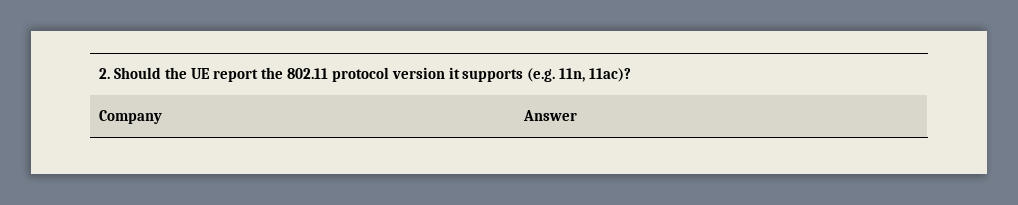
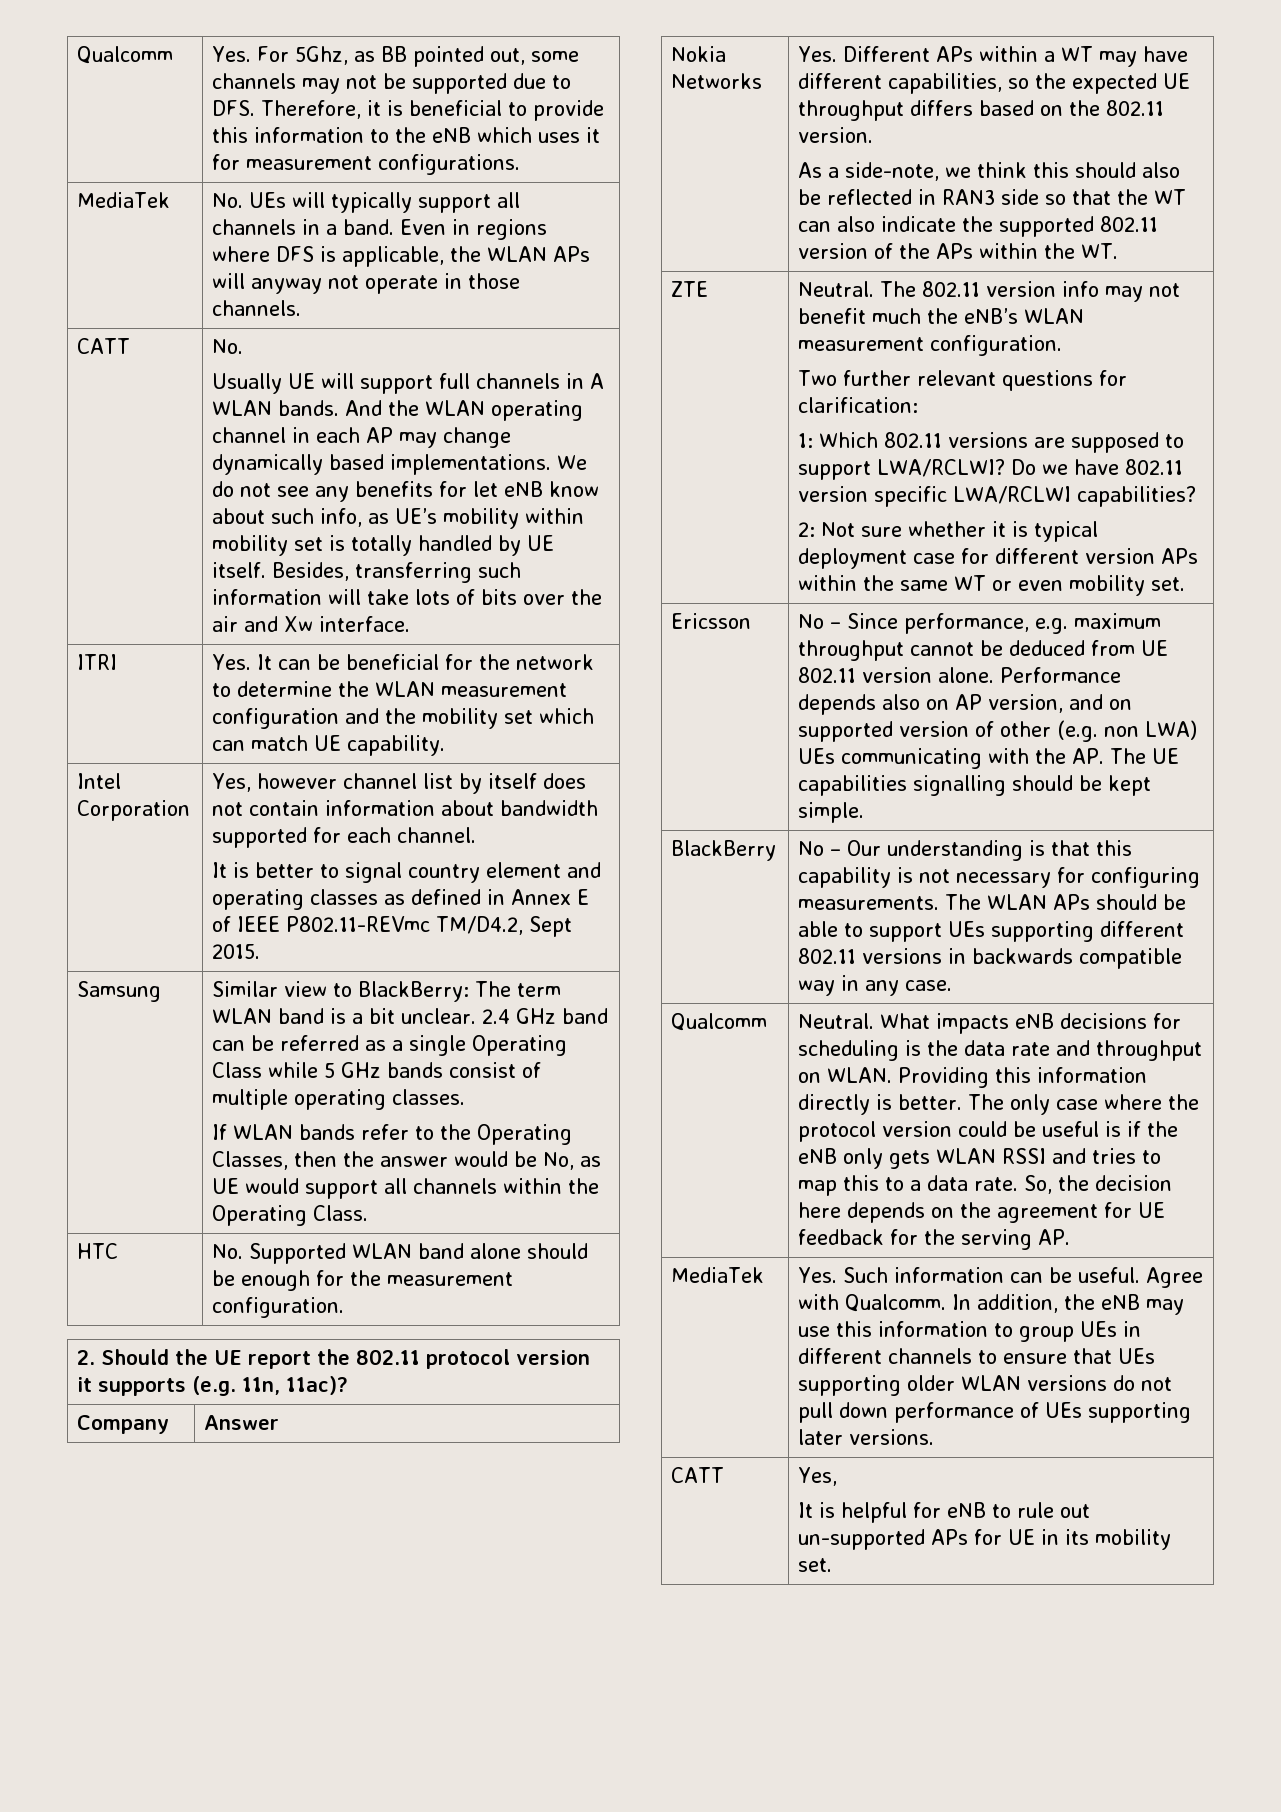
+ Qualcomm | Yes. For 5Ghz, as BB pointed out, some channels may not be supported due to DFS. Therefore, it is beneficial to provide this information to the eNB which uses it for measurement configurations.
+ MediaTek | No. UEs will typically support all channels in a band. Even in regions where DFS is applicable, the WLAN APs will anyway not operate in those channels.
+ CATT | No.
+ Usually UE will support full channels in A WLAN bands. And the WLAN operating channel in each AP may change dynamically based implementations. We do not see any benefits for let eNB know about such info, as UE’s mobility within mobility set is totally handled by UE itself. Besides, transferring such information will take lots of bits over the air and Xw interface.
+ ITRI | Yes. It can be beneficial for the network to determine the WLAN measurement configuration and the mobility set which can match UE capability.
+ Intel Corporation | Yes, however channel list by itself does not contain information about bandwidth supported for each channel.
+ It is better to signal country element and operating classes as defined in Annex E of IEEE P802.11-REVmc TM/D4.2, Sept 2015.
+ Samsung | Similar view to BlackBerry: The term WLAN band is a bit unclear. 2.4 GHz band can be referred as a single Operating Class while 5 GHz bands consist of multiple operating classes.
+ If WLAN bands refer to the Operating Classes, then the answer would be No, as UE would support all channels within the Operating Class.
+ HTC | No. Supported WLAN band alone should be enough for the measurement configuration.
+ Nokia Networks | Yes. Different APs within a WT may have different capabilities, so the expected UE throughput differs based on the 802.11 version.
+ As a side-note, we think this should also be reflected in RAN3 side so that the WT can also indicate the supported 802.11 version of the APs within the WT.
+ ZTE | Neutral. The 802.11 version info may not benefit much the eNB’s WLAN measurement configuration.
+ Two further relevant questions for clarification:
+ 1: Which 802.11 versions are supposed to support LWA/RCLWI? Do we have 802.11 version specific LWA/RCLWI capabilities?
+ 2: Not sure whether it is typical deployment case for different version APs within the same WT or even mobility set.
+ Ericsson | No – Since performance, e.g. maximum throughput cannot be deduced from UE 802.11 version alone. Performance depends also on AP version, and on supported version of other (e.g. non LWA) UEs communicating with the AP. The UE capabilities signalling should be kept simple.
+ BlackBerry | No – Our understanding is that this capability is not necessary for configuring measurements. The WLAN APs should be able to support UEs supporting different 802.11 versions in backwards compatible way in any case.
+ Qualcomm | Neutral. What impacts eNB decisions for scheduling is the data rate and throughput on WLAN. Providing this information directly is better. The only case where the protocol version could be useful is if the eNB only gets WLAN RSSI and tries to map this to a data rate. So, the decision here depends on the agreement for UE feedback for the serving AP.
+ MediaTek | Yes. Such information can be useful. Agree with Qualcomm. In addition, the eNB may use this information to group UEs in different channels to ensure that UEs supporting older WLAN versions do not pull down performance of UEs supporting later versions.
+ CATT | Yes,
+ It is helpful for eNB to rule out un-supported APs for UE in its mobility set.

